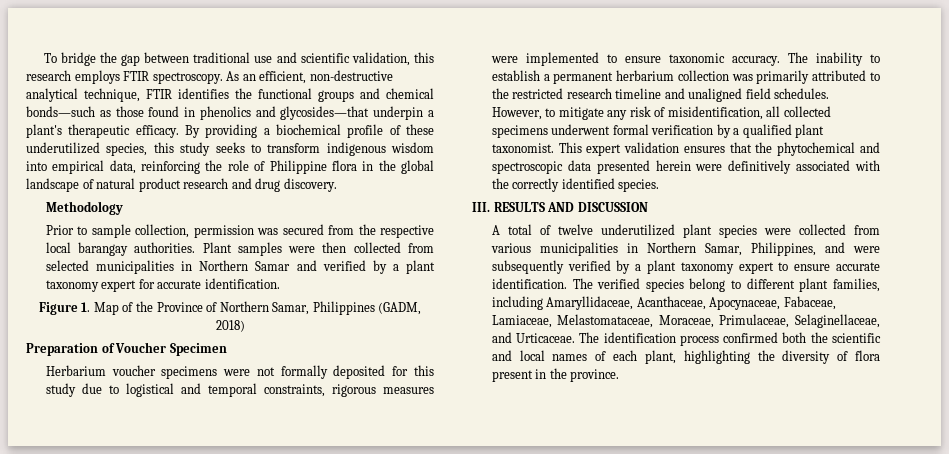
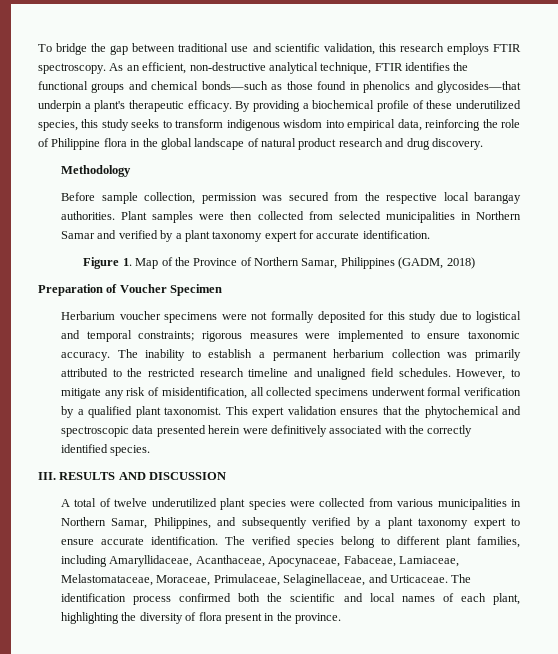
- Prior to sample collection, permission was secured from the respective local barangay authorities.
+ Before sample collection, permission was secured from the respective local barangay authorities.
- Herbarium voucher specimens were not formally deposited for this study due to logistical and temporal constraints, rigorous measures were implemented to ensure taxonomic accuracy.
+ Herbarium voucher specimens were not formally deposited for this study due to logistical and temporal constraints; rigorous measures were implemented to ensure taxonomic accuracy.
- A total of twelve underutilized plant species were collected from various municipalities in Northern Samar, Philippines, and were subsequently verified by a plant taxonomy expert to ensure accurate identification.
+ A total of twelve underutilized plant species were collected from various municipalities in Northern Samar, Philippines, and subsequently verified by a plant taxonomy expert to ensure accurate identification.

